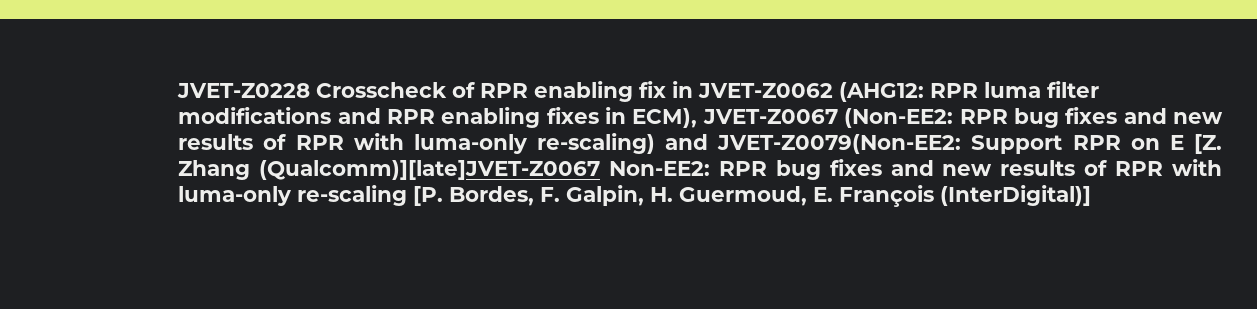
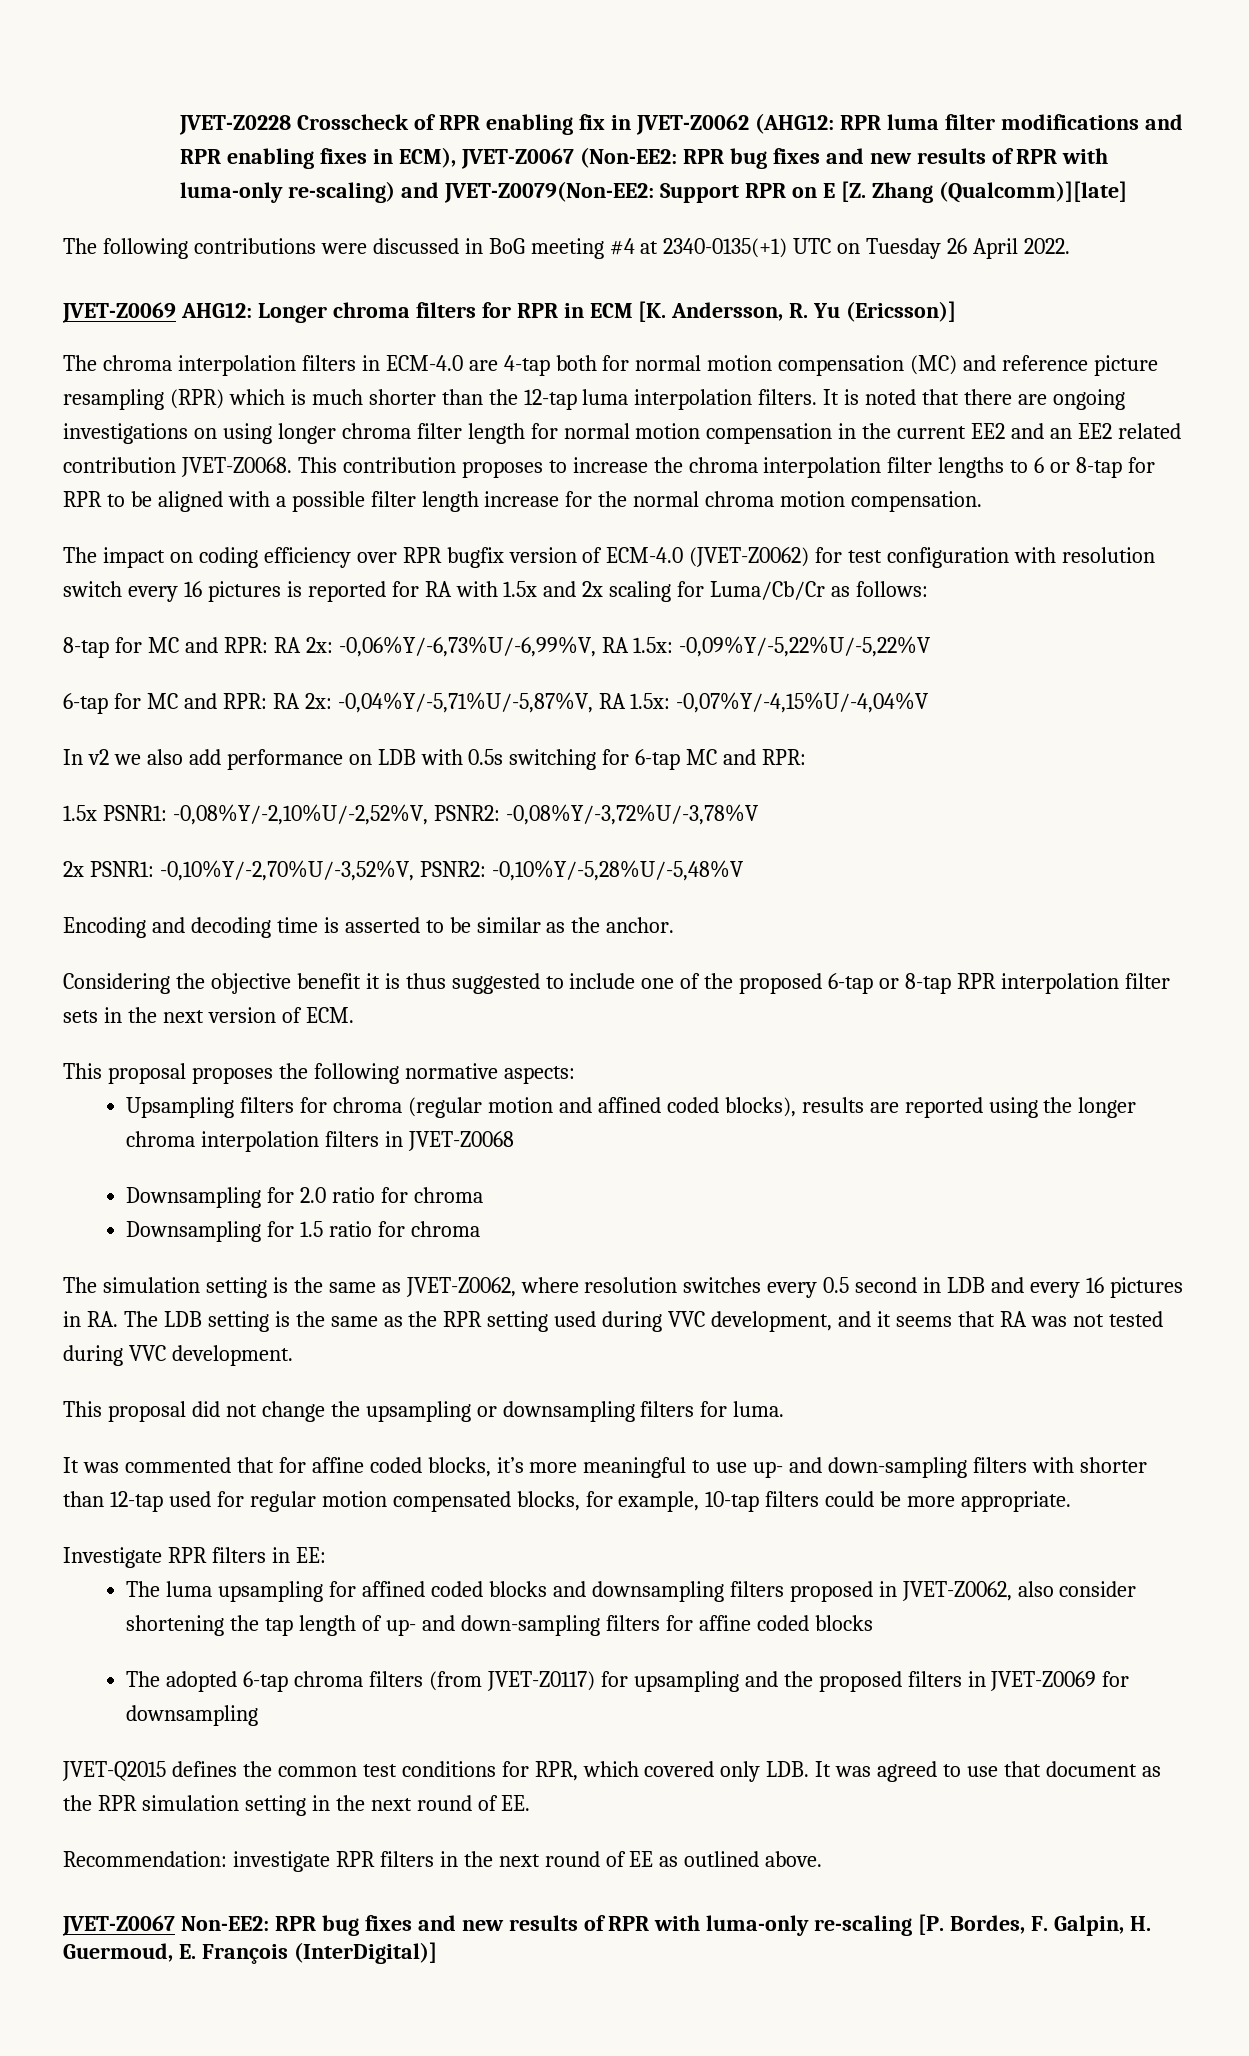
- Support RPR on E [Z. Zhang (Qualcomm)][late]JVET-Z0067 Non-EE2:
+ Support RPR on E [Z. Zhang (Qualcomm)][late]
+ The following contributions were discussed in BoG meeting #4 at 2340-0135(+1) UTC on Tuesday 26 April 2022.
+ JVET-Z0069 AHG12: Longer chroma filters for RPR in ECM [K. Andersson, R. Yu (Ericsson)]
+ The chroma interpolation filters in ECM-4.0 are 4-tap both for normal motion compensation (MC) and reference picture resampling (RPR) which is much shorter than the 12-tap luma interpolation filters. It is noted that there are ongoing investigations on using longer chroma filter length for normal motion compensation in the current EE2 and an EE2 related contribution JVET-Z0068. This contribution proposes to increase the chroma interpolation filter lengths to 6 or 8-tap for RPR to be aligned with a possible filter length increase for the normal chroma motion compensation.
+ The impact on coding efficiency over RPR bugfix version of ECM-4.0 (JVET-Z0062) for test configuration with resolution switch every 16 pictures is reported for RA with 1.5x and 2x scaling for Luma/Cb/Cr as follows:
+ 8-tap for MC and RPR: RA 2x: -0,06%Y/-6,73%U/-6,99%V, RA 1.5x: -0,09%Y/-5,22%U/-5,22%V
+ 6-tap for MC and RPR: RA 2x: -0,04%Y/-5,71%U/-5,87%V, RA 1.5x: -0,07%Y/-4,15%U/-4,04%V
+ In v2 we also add performance on LDB with 0.5s switching for 6-tap MC and RPR:
+ 1.5x PSNR1: -0,08%Y/-2,10%U/-2,52%V, PSNR2: -0,08%Y/-3,72%U/-3,78%V
+ 2x PSNR1: -0,10%Y/-2,70%U/-3,52%V, PSNR2: -0,10%Y/-5,28%U/-5,48%V
+ Encoding and decoding time is asserted to be similar as the anchor.
+ Considering the objective benefit it is thus suggested to include one of the proposed 6-tap or 8-tap RPR interpolation filter sets in the next version of ECM.
+ This proposal proposes the following normative aspects:
+ Upsampling filters for chroma (regular motion and affined coded blocks), results are reported using the longer chroma interpolation filters in JVET-Z0068
+ Downsampling for 2.0 ratio for chroma
+ Downsampling for 1.5 ratio for chroma
+ The simulation setting is the same as JVET-Z0062, where resolution switches every 0.5 second in LDB and every 16 pictures in RA. The LDB setting is the same as the RPR setting used during VVC development, and it seems that RA was not tested during VVC development.
+ This proposal did not change the upsampling or downsampling filters for luma.
+ It was commented that for affine coded blocks, it’s more meaningful to use up- and down-sampling filters with shorter than 12-tap used for regular motion compensated blocks, for example, 10-tap filters could be more appropriate.
+ Investigate RPR filters in EE:
+ The luma upsampling for affined coded blocks and downsampling filters proposed in JVET-Z0062, also consider shortening the tap length of up- and down-sampling filters for affine coded blocks
+ The adopted 6-tap chroma filters (from JVET-Z0117) for upsampling and the proposed filters in JVET-Z0069 for downsampling
+ JVET-Q2015 defines the common test conditions for RPR, which covered only LDB. It was agreed to use that document as the RPR simulation setting in the next round of EE.
+ Recommendation: investigate RPR filters in the next round of EE as outlined above.
+ JVET-Z0067 Non-EE2:

